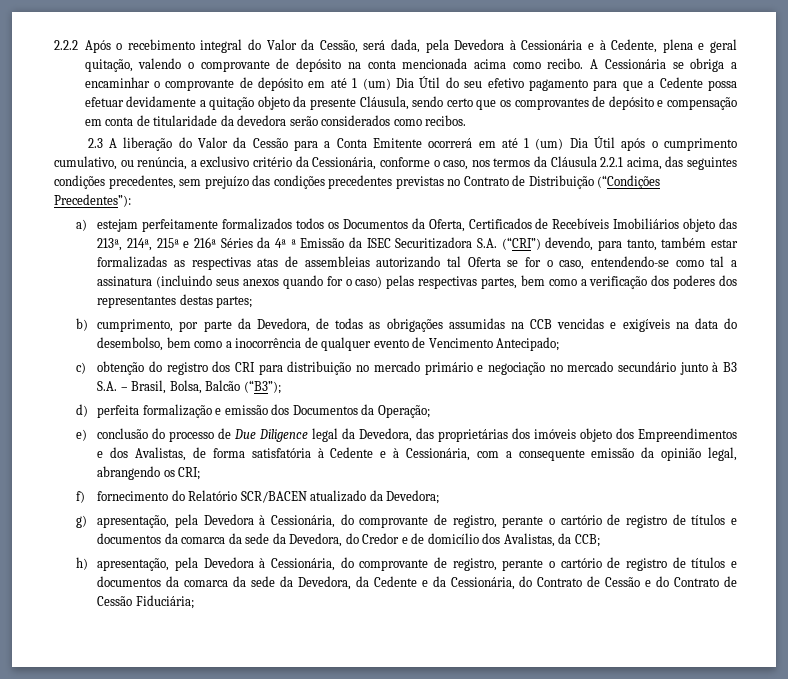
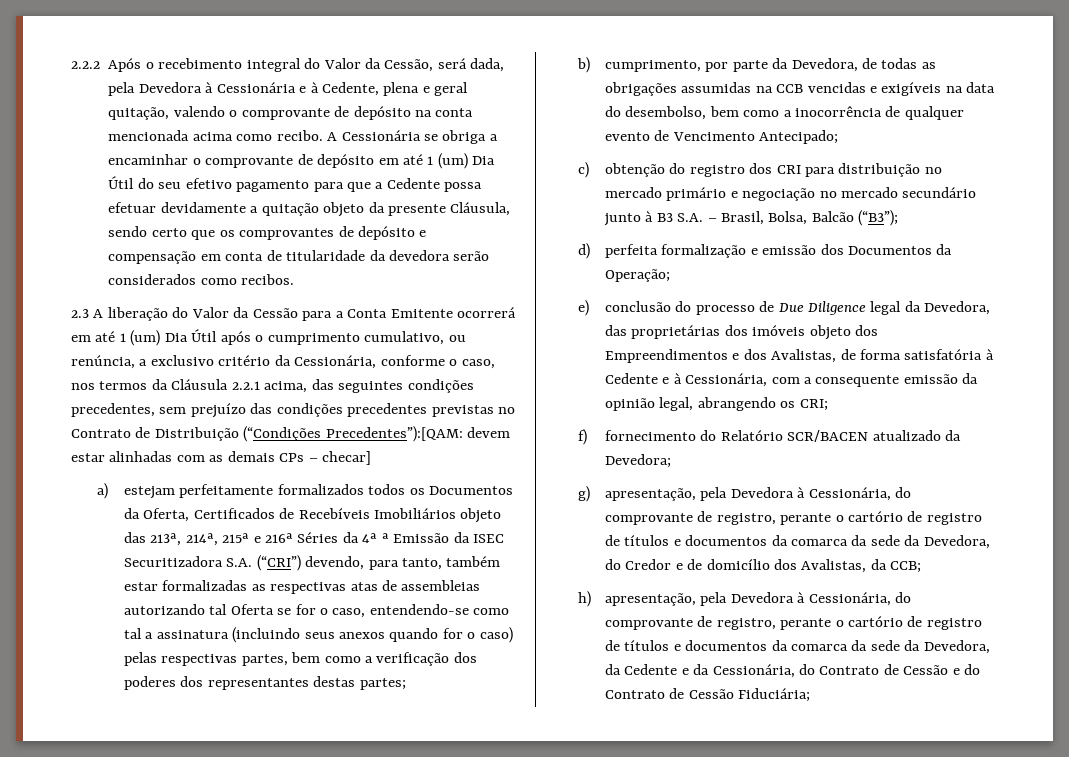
- 2.3 A liberação do Valor da Cessão para a Conta Emitente ocorrerá em até 1 (um) Dia Útil após o cumprimento cumulativo, ou renúncia, a exclusivo critério da Cessionária, conforme o caso, nos termos da Cláusula 2.2.1 acima, das seguintes condições precedentes, sem prejuízo das condições precedentes previstas no Contrato de Distribuição (“Condições Precedentes”):
+ 2.3 A liberação do Valor da Cessão para a Conta Emitente ocorrerá em até 1 (um) Dia Útil após o cumprimento cumulativo, ou renúncia, a exclusivo critério da Cessionária, conforme o caso, nos termos da Cláusula 2.2.1 acima, das seguintes condições precedentes, sem prejuízo das condições precedentes previstas no Contrato de Distribuição (“Condições Precedentes”):[QAM: devem estar alinhadas com as demais CPs – checar]

